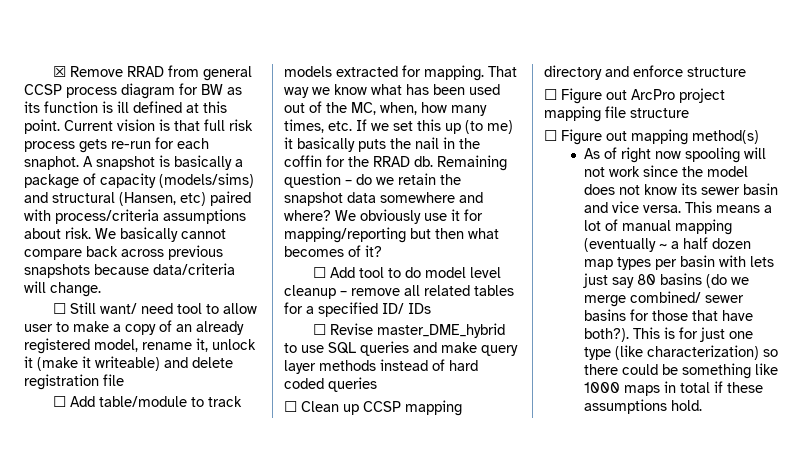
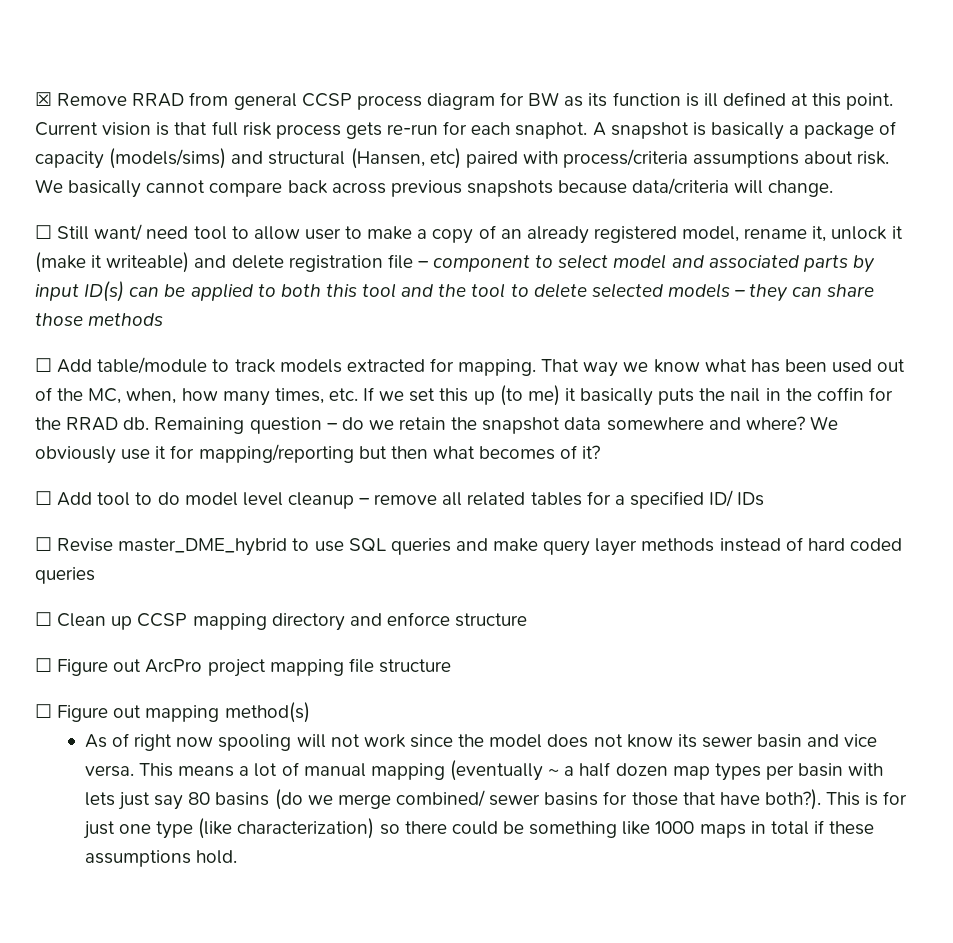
- ☐ Still want/ need tool to allow user to make a copy of an already registered model, rename it, unlock it (make it writeable) and delete registration file
+ ☐ Still want/ need tool to allow user to make a copy of an already registered model, rename it, unlock it (make it writeable) and delete registration file – component to select model and associated parts by input ID(s) can be applied to both this tool and the tool to delete selected models – they can share those methods

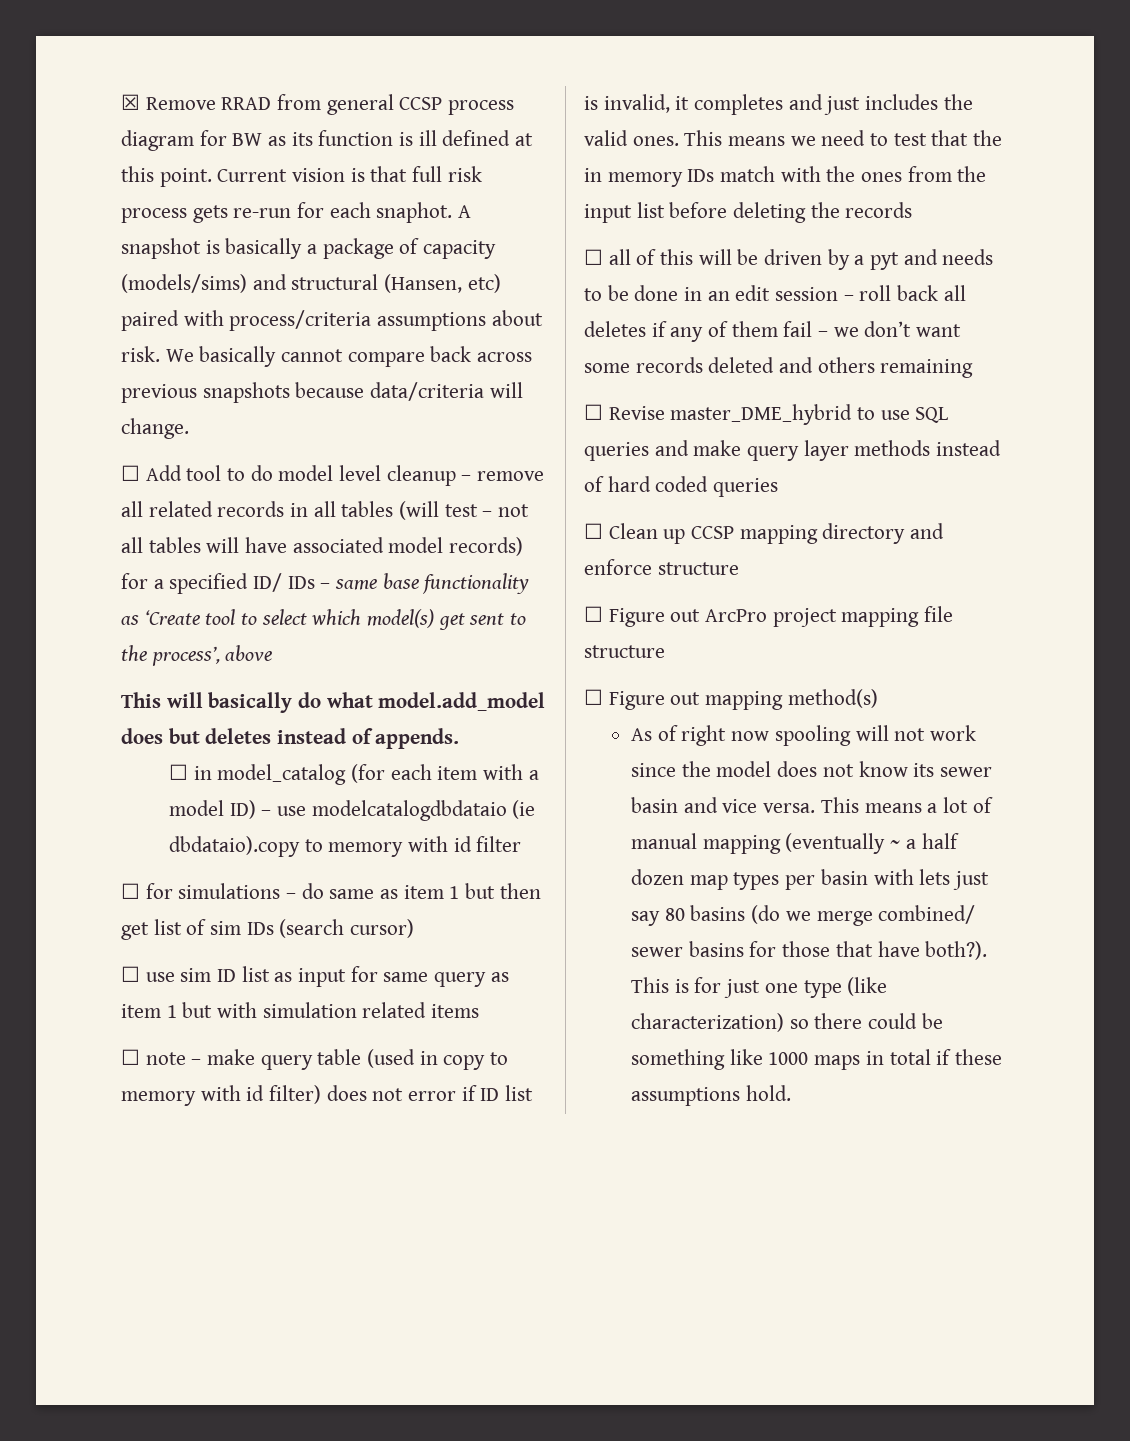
- ☐ Still want/ need tool to allow user to make a copy of an already registered model, rename it, unlock it (make it writeable) and delete registration file – component to select model and associated parts by input ID(s) can be applied to both this tool and the tool to delete selected models – they can share those methods
- ☐ Add table/module to track models extracted for mapping. That way we know what has been used out of the MC, when, how many times, etc. If we set this up (to me) it basically puts the nail in the coffin for the RRAD db. Remaining question – do we retain the snapshot data somewhere and where? We obviously use it for mapping/reporting but then what becomes of it?
- ☐ Add tool to do model level cleanup – remove all related tables for a specified ID/ IDs
+ ☐ Add tool to do model level cleanup – remove all related records in all tables (will test – not all tables will have associated model records) for a specified ID/ IDs – same base functionality as ‘Create tool to select which model(s) get sent to the process’, above
+ This will basically do what model.add_model does but deletes instead of appends.
+ ☐ in model_catalog (for each item with a model ID) – use modelcatalogdbdataio (ie dbdataio).copy to memory with id filter
+ ☐ for simulations – do same as item 1 but then get list of sim IDs (search cursor)
+ ☐ use sim ID list as input for same query as item 1 but with simulation related items
+ ☐ note – make query table (used in copy to memory with id filter) does not error if ID list is invalid, it completes and just includes the valid ones. This means we need to test that the in memory IDs match with the ones from the input list before deleting the records
+ ☐ all of this will be driven by a pyt and needs to be done in an edit session – roll back all deletes if any of them fail – we don’t want some records deleted and others remaining

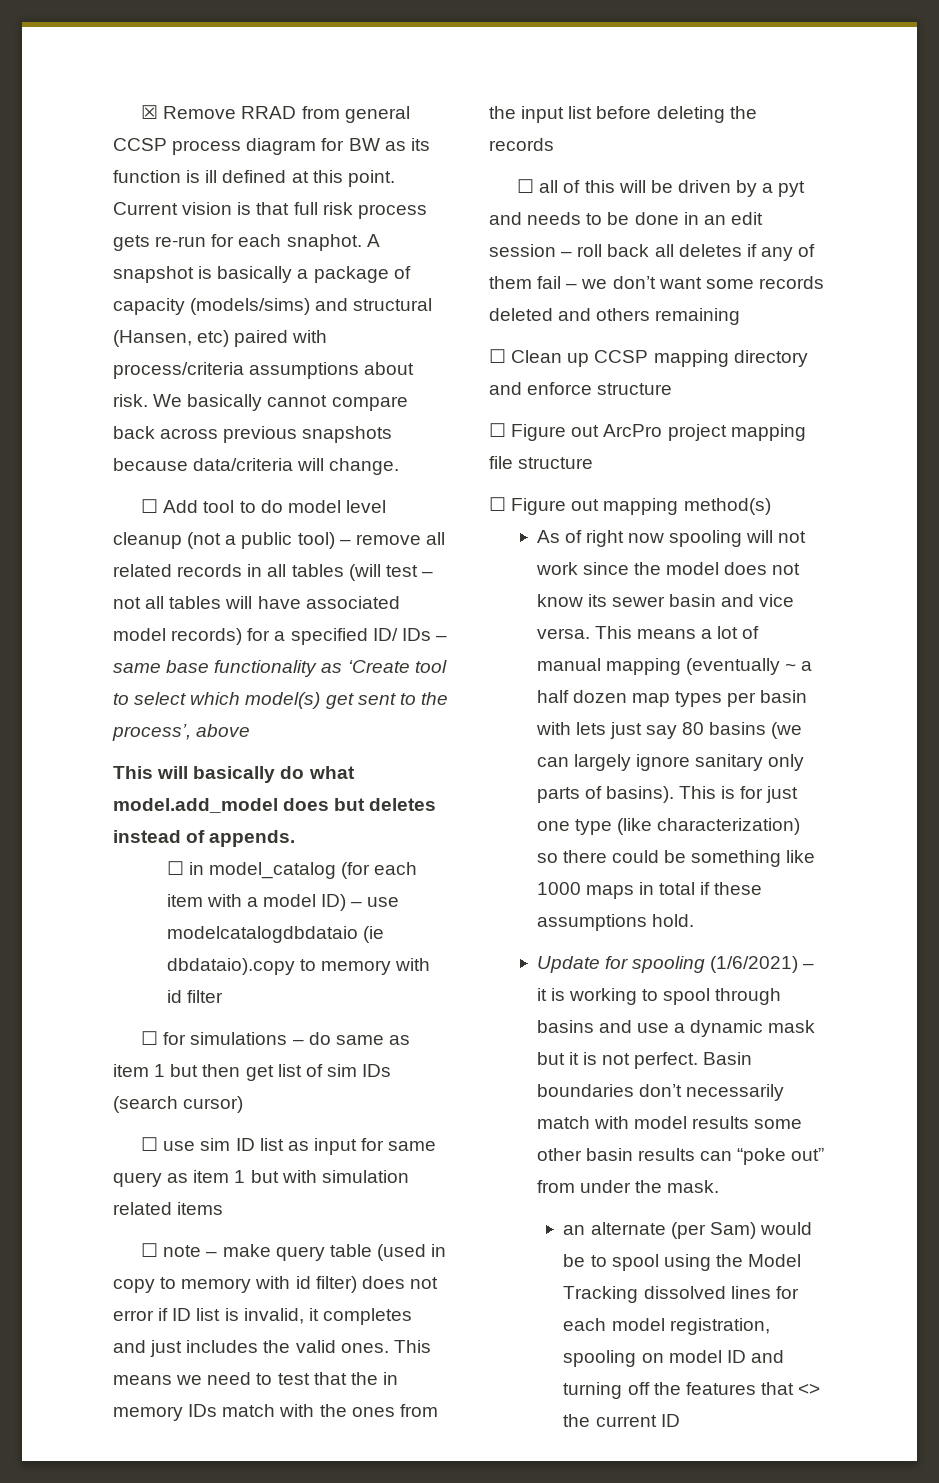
- ☐ Add tool to do model level cleanup – remove all related records in all tables (will test – not all tables will have associated model records) for a specified ID/ IDs – same base functionality as ‘Create tool to select which model(s) get sent to the process’, above
+ ☐ Add tool to do model level cleanup (not a public tool) – remove all related records in all tables (will test – not all tables will have associated model records) for a specified ID/ IDs – same base functionality as ‘Create tool to select which model(s) get sent to the process’, above
- ☐ Revise master_DME_hybrid to use SQL queries and make query layer methods instead of hard coded queries
- This means a lot of manual mapping (eventually ~ a half dozen map types per basin with lets just say 80 basins (do we merge combined/ sewer basins for those that have both?).
+ This means a lot of manual mapping (eventually ~ a half dozen map types per basin with lets just say 80 basins (we can largely ignore sanitary only parts of basins).
+ Update for spooling (1/6/2021) – it is working to spool through basins and use a dynamic mask but it is not perfect. Basin boundaries don’t necessarily match with model results some other basin results can “poke out” from under the mask.
+ an alternate (per Sam) would be to spool using the Model Tracking dissolved lines for each model registration, spooling on model ID and turning off the features that <> the current ID

